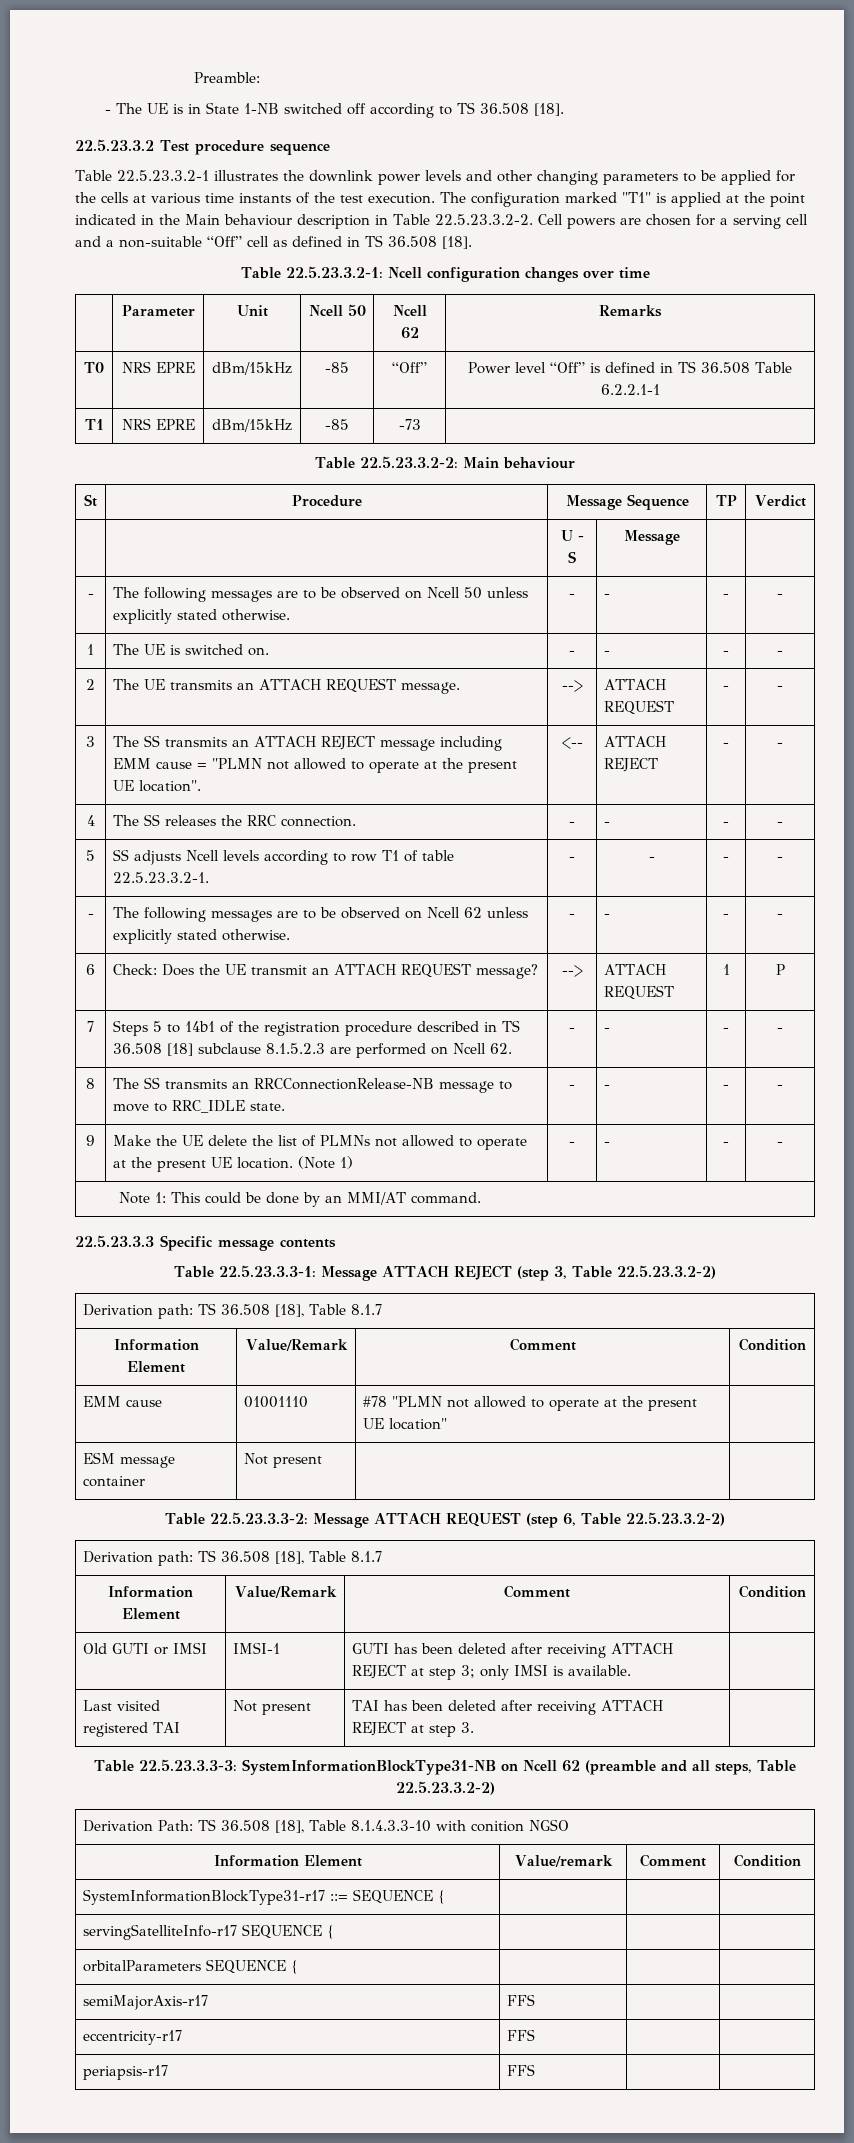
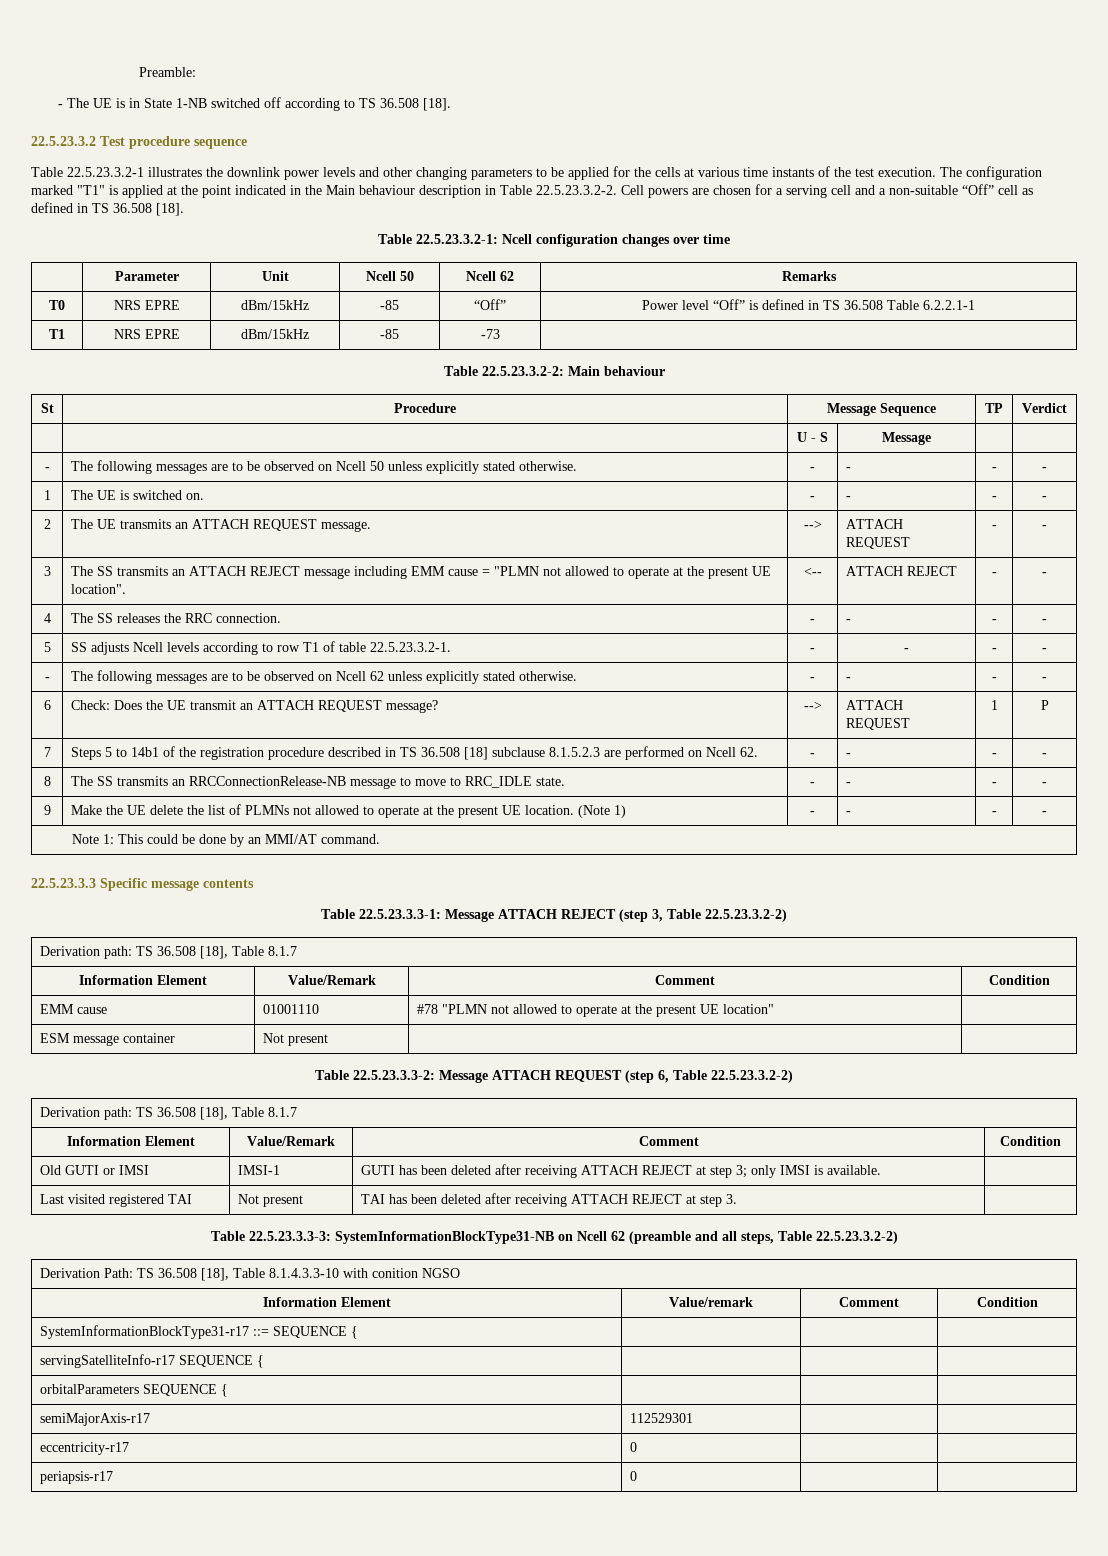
- semiMajorAxis-r17 | FFS | |
+ semiMajorAxis-r17 | 112529301 | |
- eccentricity-r17 | FFS | |
+ eccentricity-r17 | 0 | |
- periapsis-r17 | FFS | |
+ periapsis-r17 | 0 | |

